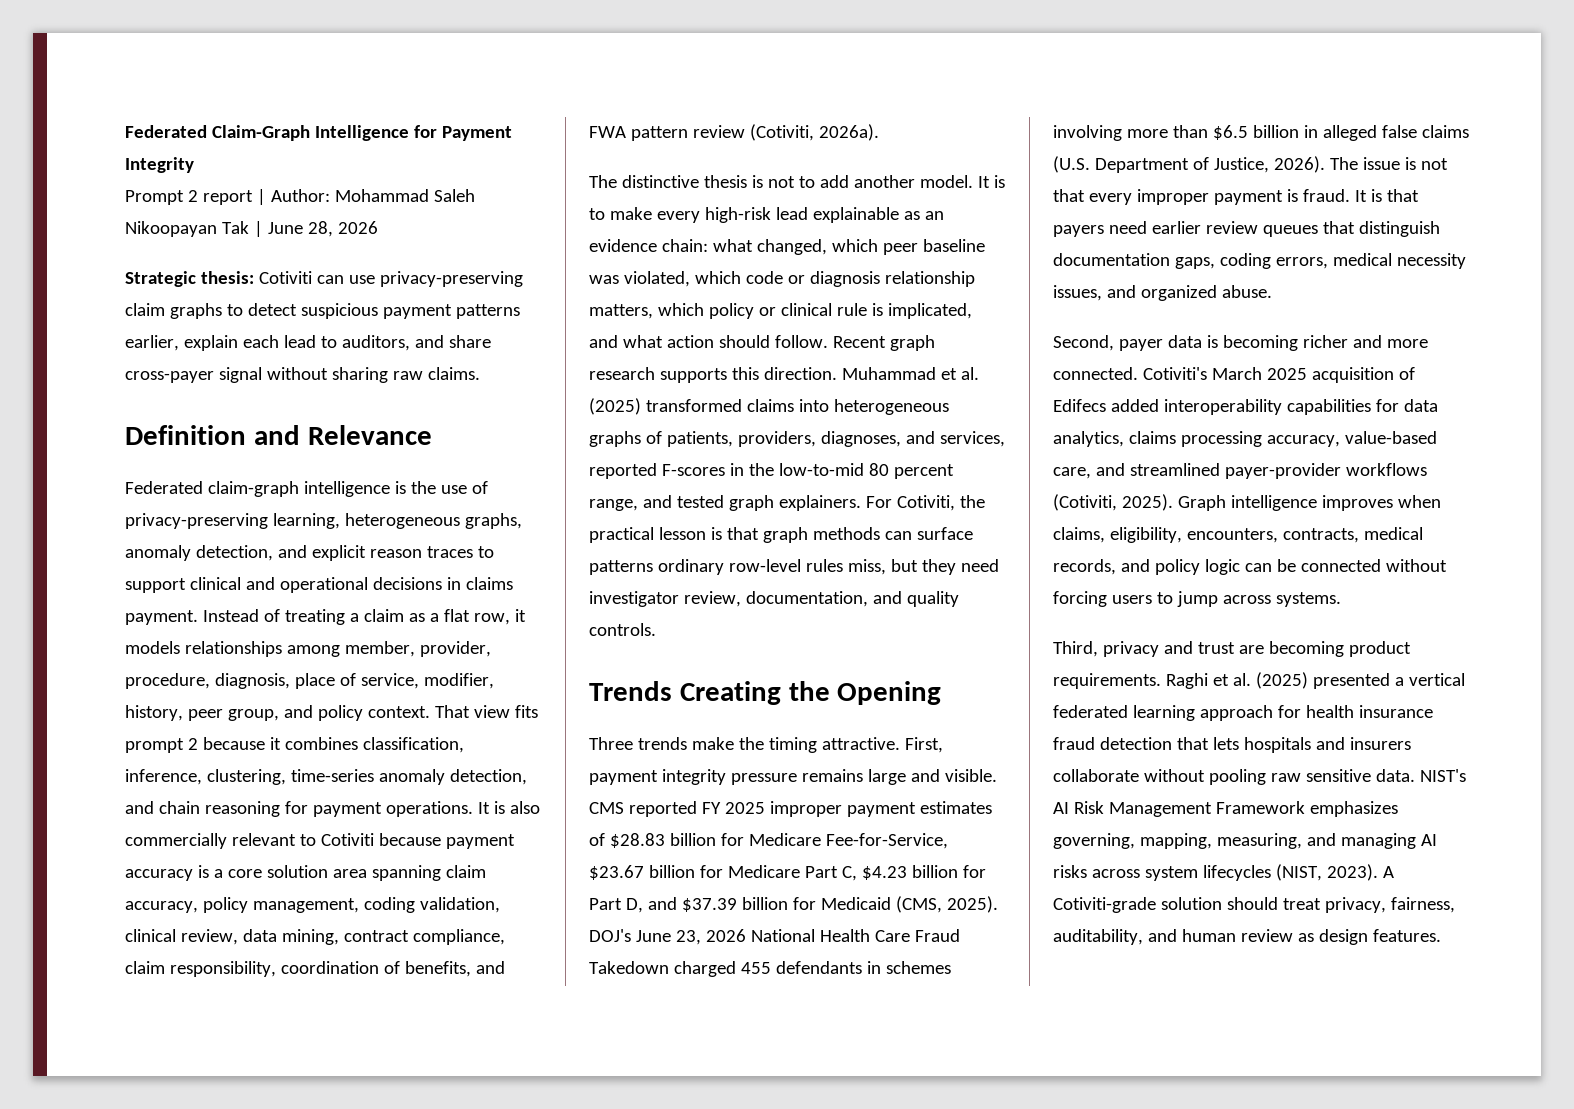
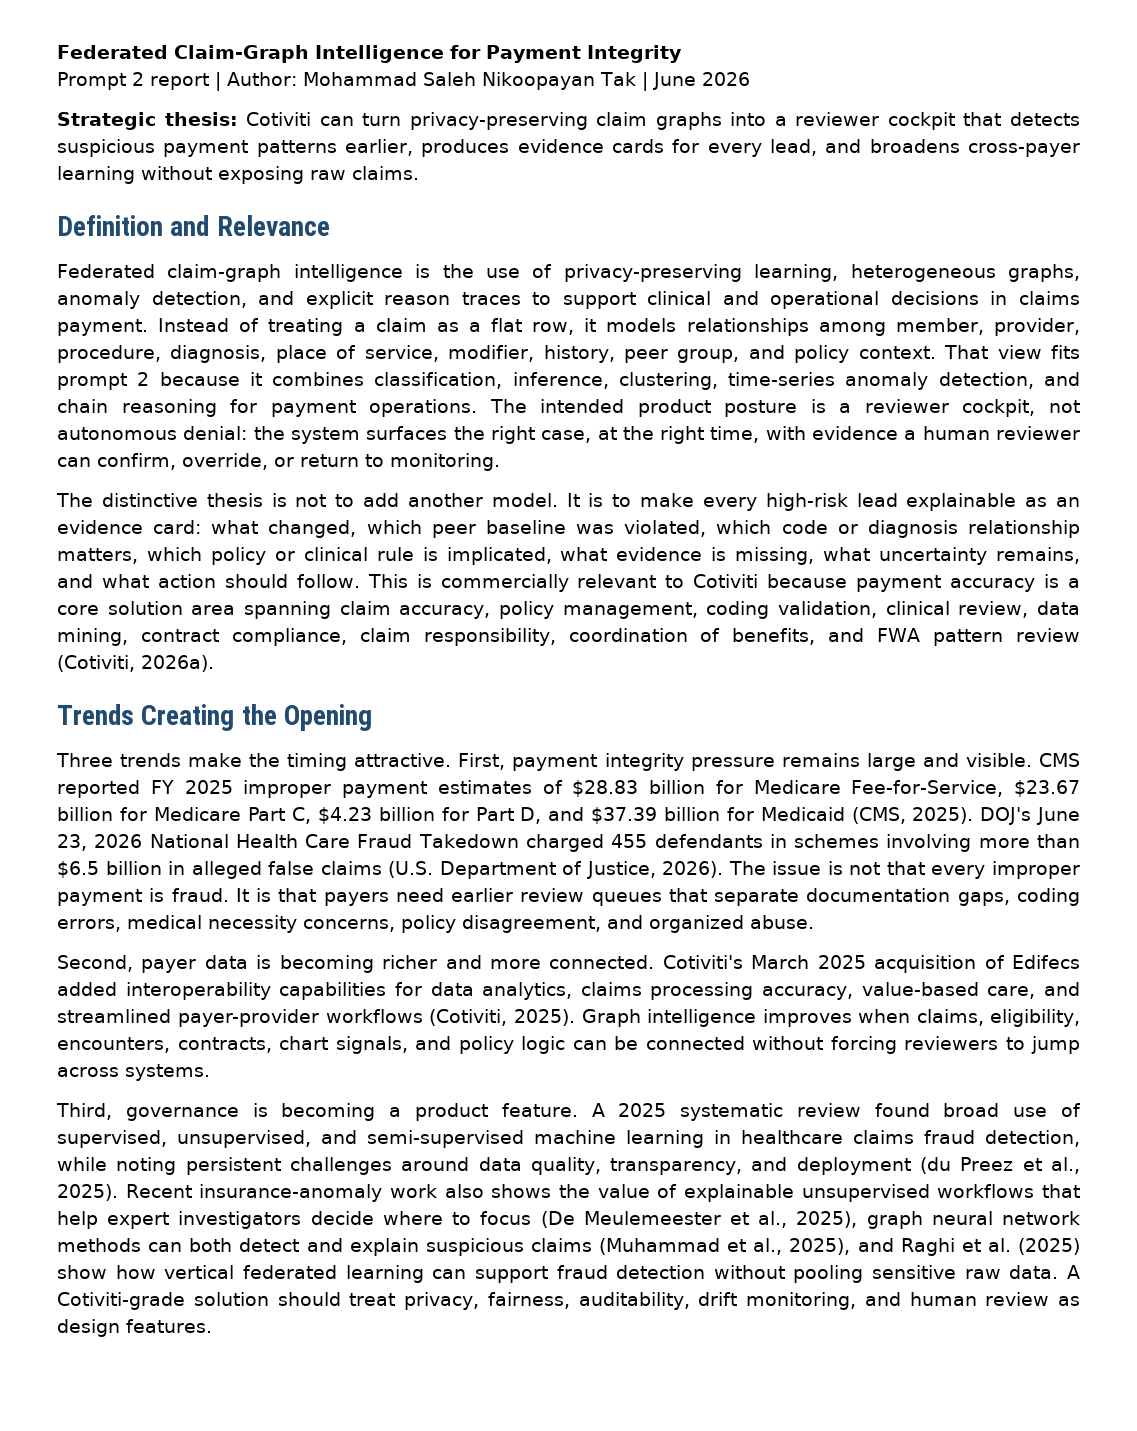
- Prompt 2 report | Author: Mohammad Saleh Nikoopayan Tak | June 28, 2026
+ Prompt 2 report | Author: Mohammad Saleh Nikoopayan Tak | June 2026
- Strategic thesis: Cotiviti can use privacy-preserving claim graphs to detect suspicious payment patterns earlier, explain each lead to auditors, and share cross-payer signal without sharing raw claims.
+ Strategic thesis: Cotiviti can turn privacy-preserving claim graphs into a reviewer cockpit that detects suspicious payment patterns earlier, produces evidence cards for every lead, and broadens cross-payer learning without exposing raw claims.
- It is also commercially relevant to Cotiviti because payment accuracy is a core solution area spanning claim accuracy, policy management, coding validation, clinical review, data mining, contract compliance, claim responsibility, coordination of benefits, and FWA pattern review (Cotiviti, 2026a).
+ The intended product posture is a reviewer cockpit, not autonomous denial: the system surfaces the right case, at the right time, with evidence a human reviewer can confirm, override, or return to monitoring.
+ The distinctive thesis is not to add another model. It is to make every high-risk lead explainable as an evidence card: what changed, which peer baseline was violated, which code or diagnosis relationship matters, which policy or clinical rule is implicated, what evidence is missing, what uncertainty remains, and what action should follow. This is commercially relevant to Cotiviti because payment accuracy is a core solution area spanning claim accuracy, policy management, coding validation, clinical review, data mining, contract compliance, claim responsibility, coordination of benefits, and FWA pattern review (Cotiviti, 2026a).
- The distinctive thesis is not to add another model. It is to make every high-risk lead explainable as an evidence chain: what changed, which peer baseline was violated, which code or diagnosis relationship matters, which policy or clinical rule is implicated, and what action should follow. Recent graph research supports this direction. Muhammad et al. (2025) transformed claims into heterogeneous graphs of patients, providers, diagnoses, and services, reported F-scores in the low-to-mid 80 percent range, and tested graph explainers. For Cotiviti, the practical lesson is that graph methods can surface patterns ordinary row-level rules miss, but they need investigator review, documentation, and quality controls.
- It is that payers need earlier review queues that distinguish documentation gaps, coding errors, medical necessity issues, and organized abuse.
+ It is that payers need earlier review queues that separate documentation gaps, coding errors, medical necessity concerns, policy disagreement, and organized abuse.
- Graph intelligence improves when claims, eligibility, encounters, contracts, medical records, and policy logic can be connected without forcing users to jump across systems.
+ Graph intelligence improves when claims, eligibility, encounters, contracts, chart signals, and policy logic can be connected without forcing reviewers to jump across systems.
- Third, privacy and trust are becoming product requirements. Raghi et al. (2025) presented a vertical federated learning approach for health insurance fraud detection that lets hospitals and insurers collaborate without pooling raw sensitive data. NIST's AI Risk Management Framework emphasizes governing, mapping, measuring, and managing AI risks across system lifecycles (NIST, 2023).
+ Third, governance is becoming a product feature. A 2025 systematic review found broad use of supervised, unsupervised, and semi-supervised machine learning in healthcare claims fraud detection, while noting persistent challenges around data quality, transparency, and deployment (du Preez et al., 2025). Recent insurance-anomaly work also shows the value of explainable unsupervised workflows that help expert investigators decide where to focus (De Meulemeester et al., 2025), graph neural network methods can both detect and explain suspicious claims (Muhammad et al., 2025), and Raghi et al. (2025) show how vertical federated learning can support fraud detection without pooling sensitive raw data.
- A Cotiviti-grade solution should treat privacy, fairness, auditability, and human review as design features.
+ A Cotiviti-grade solution should treat privacy, fairness, auditability, drift monitoring, and human review as design features.

